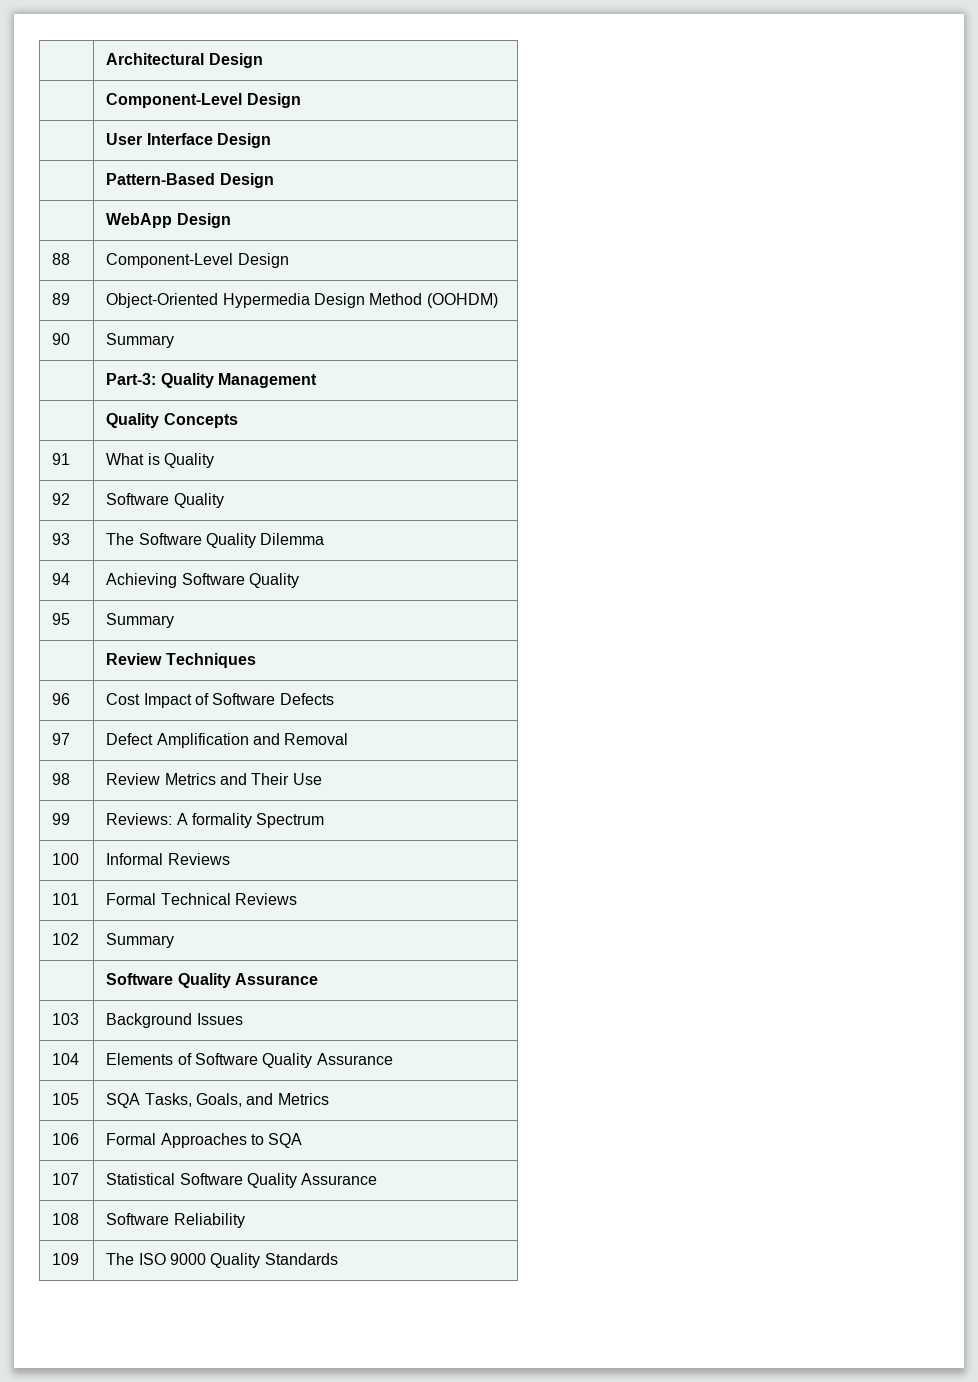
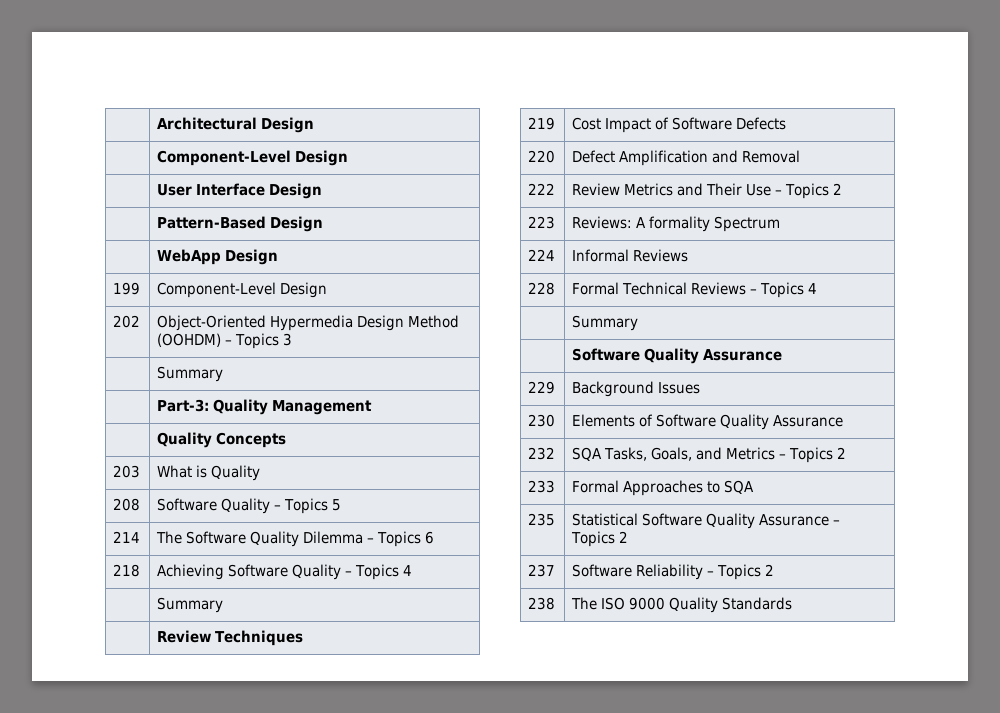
- 88 | Component-Level Design
- 89 | Object-Oriented Hypermedia Design Method (OOHDM)
- 90 | Summary
+ 199 | Component-Level Design
+ 202 | Object-Oriented Hypermedia Design Method (OOHDM) – Topics 3
+ | Summary
- 91 | What is Quality
+ 203 | What is Quality
- 92 | Software Quality
- 93 | The Software Quality Dilemma
- 94 | Achieving Software Quality
- 95 | Summary
+ 208 | Software Quality – Topics 5
+ 214 | The Software Quality Dilemma – Topics 6
+ 218 | Achieving Software Quality – Topics 4
+ | Summary
- 96 | Cost Impact of Software Defects
+ 219 | Cost Impact of Software Defects
- 97 | Defect Amplification and Removal
+ 220 | Defect Amplification and Removal
- 98 | Review Metrics and Their Use
- 99 | Reviews: A formality Spectrum
+ 222 | Review Metrics and Their Use – Topics 2
+ 223 | Reviews: A formality Spectrum
- 100 | Informal Reviews
+ 224 | Informal Reviews
- 101 | Formal Technical Reviews
- 102 | Summary
+ 228 | Formal Technical Reviews – Topics 4
+ | Summary
- 103 | Background Issues
+ 229 | Background Issues
- 104 | Elements of Software Quality Assurance
+ 230 | Elements of Software Quality Assurance
- 105 | SQA Tasks, Goals, and Metrics
- 106 | Formal Approaches to SQA
+ 232 | SQA Tasks, Goals, and Metrics – Topics 2
+ 233 | Formal Approaches to SQA
- 107 | Statistical Software Quality Assurance
- 108 | Software Reliability
- 109 | The ISO 9000 Quality Standards
+ 235 | Statistical Software Quality Assurance – Topics 2
+ 237 | Software Reliability – Topics 2
+ 238 | The ISO 9000 Quality Standards

